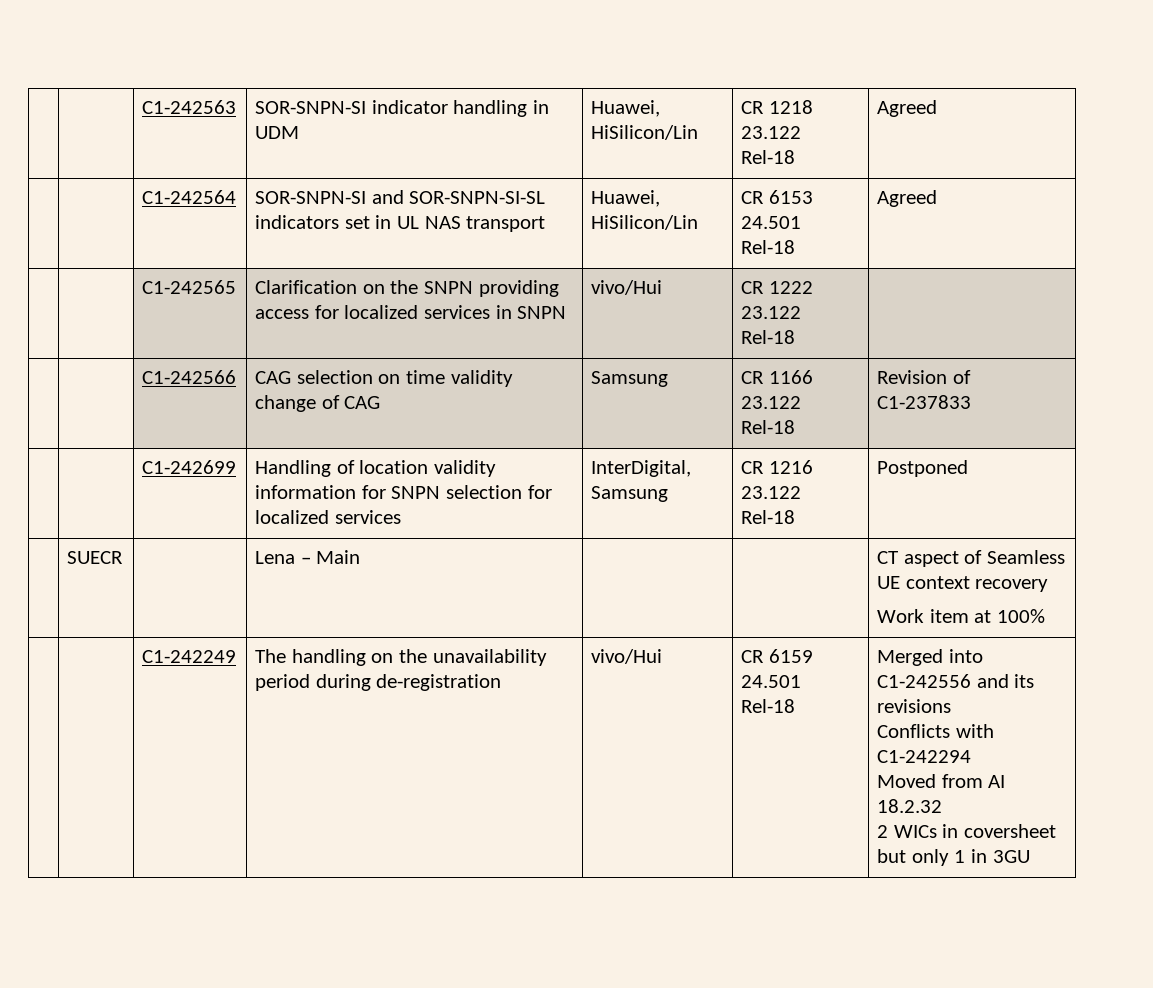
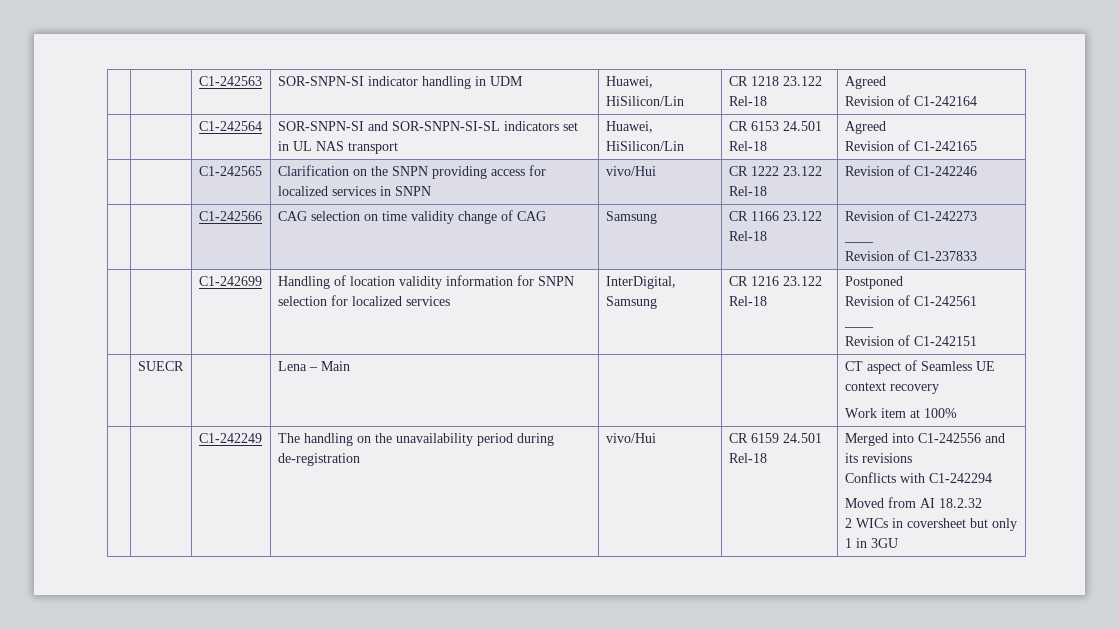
  | | C1-242563 | SOR-SNPN-SI indicator handling in UDM | Huawei, HiSilicon/Lin | CR 1218 23.122 Rel-18 | Agreed
+ Revision of C1-242164
  | | C1-242564 | SOR-SNPN-SI and SOR-SNPN-SI-SL indicators set in UL NAS transport | Huawei, HiSilicon/Lin | CR 6153 24.501 Rel-18 | Agreed
+ Revision of C1-242165
- | | C1-242565 | Clarification on the SNPN providing access for localized services in SNPN | vivo/Hui | CR 1222 23.122 Rel-18 |
+ | | C1-242565 | Clarification on the SNPN providing access for localized services in SNPN | vivo/Hui | CR 1222 23.122 Rel-18 | Revision of C1-242246
- | | C1-242566 | CAG selection on time validity change of CAG | Samsung | CR 1166 23.122 Rel-18 | Revision of C1-237833
+ | | C1-242566 | CAG selection on time validity change of CAG | Samsung | CR 1166 23.122 Rel-18 | Revision of C1-242273
+ ____
+ Revision of C1-237833
  | | C1-242699 | Handling of location validity information for SNPN selection for localized services | InterDigital, Samsung | CR 1216 23.122 Rel-18 | Postponed
+ Revision of C1-242561
+ ____
+ Revision of C1-242151

